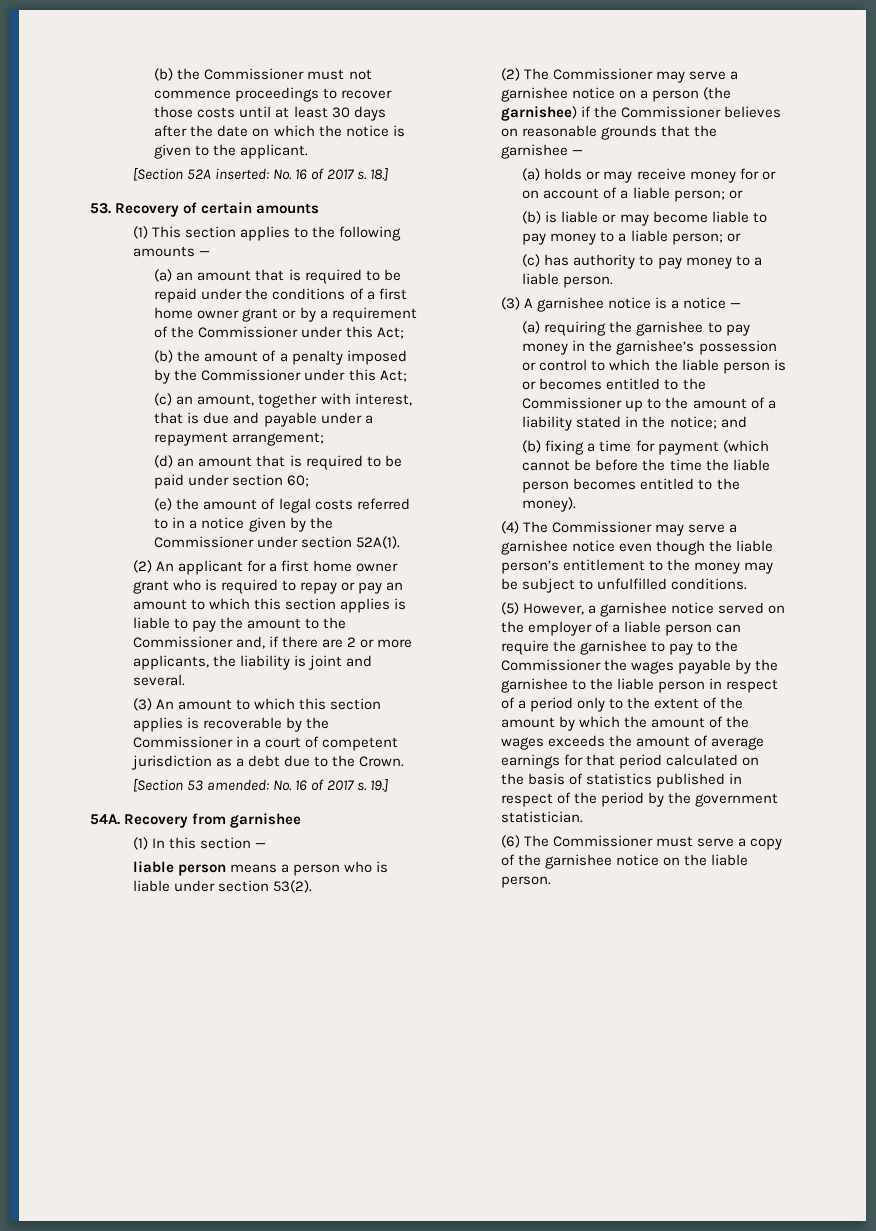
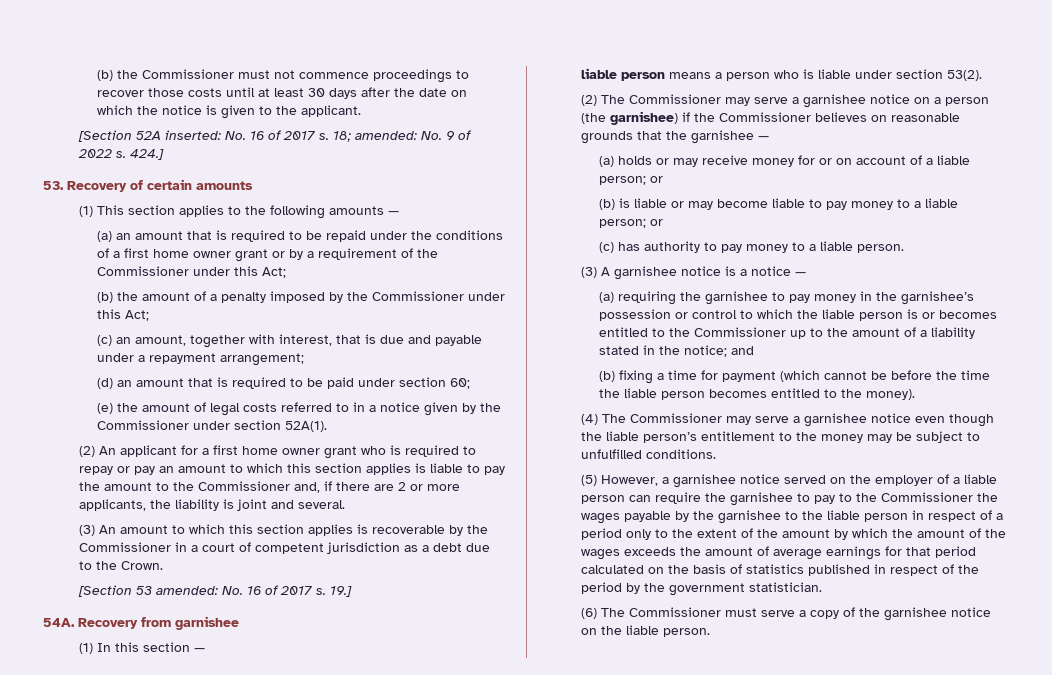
- 18.]
+ 18; amended: No. 9 of 2022 s. 424.]

